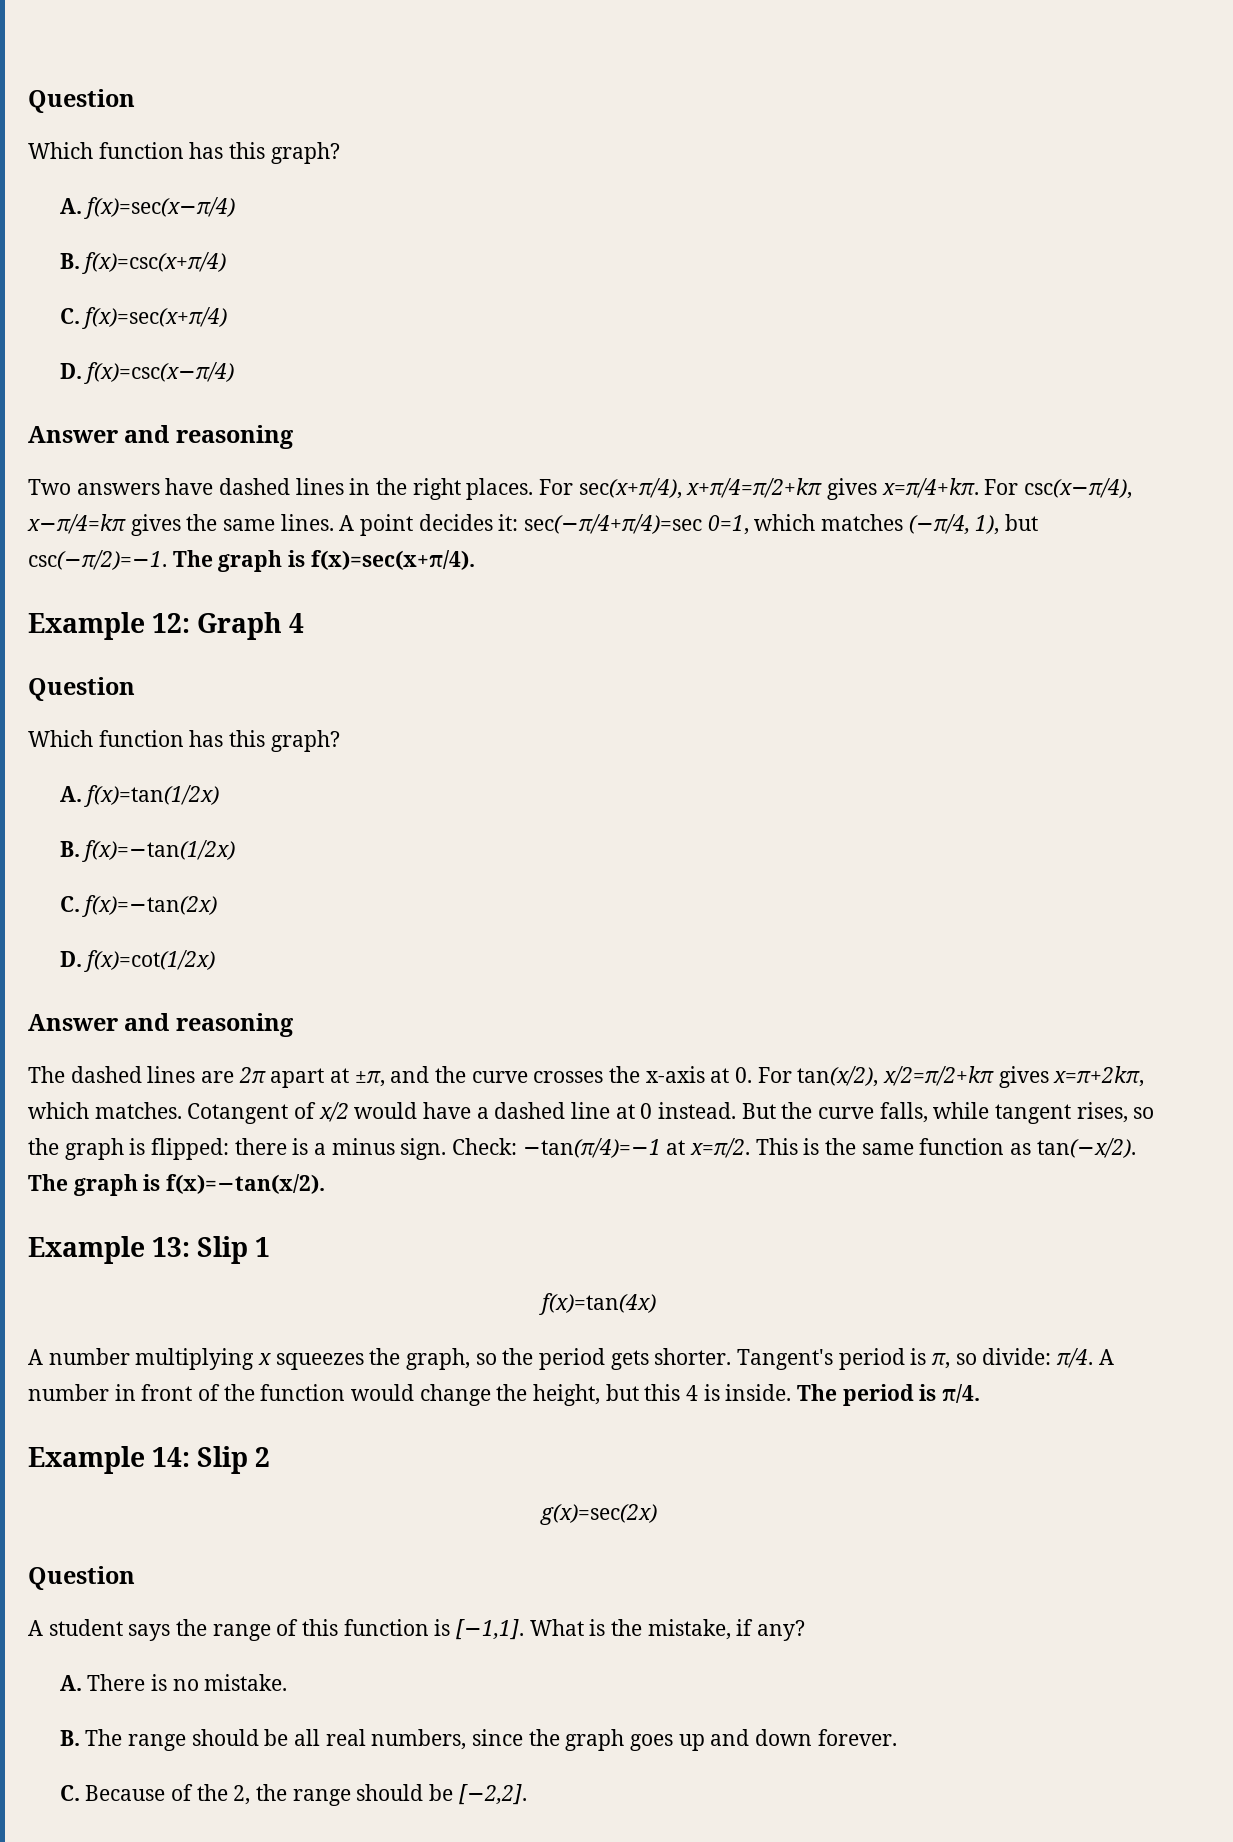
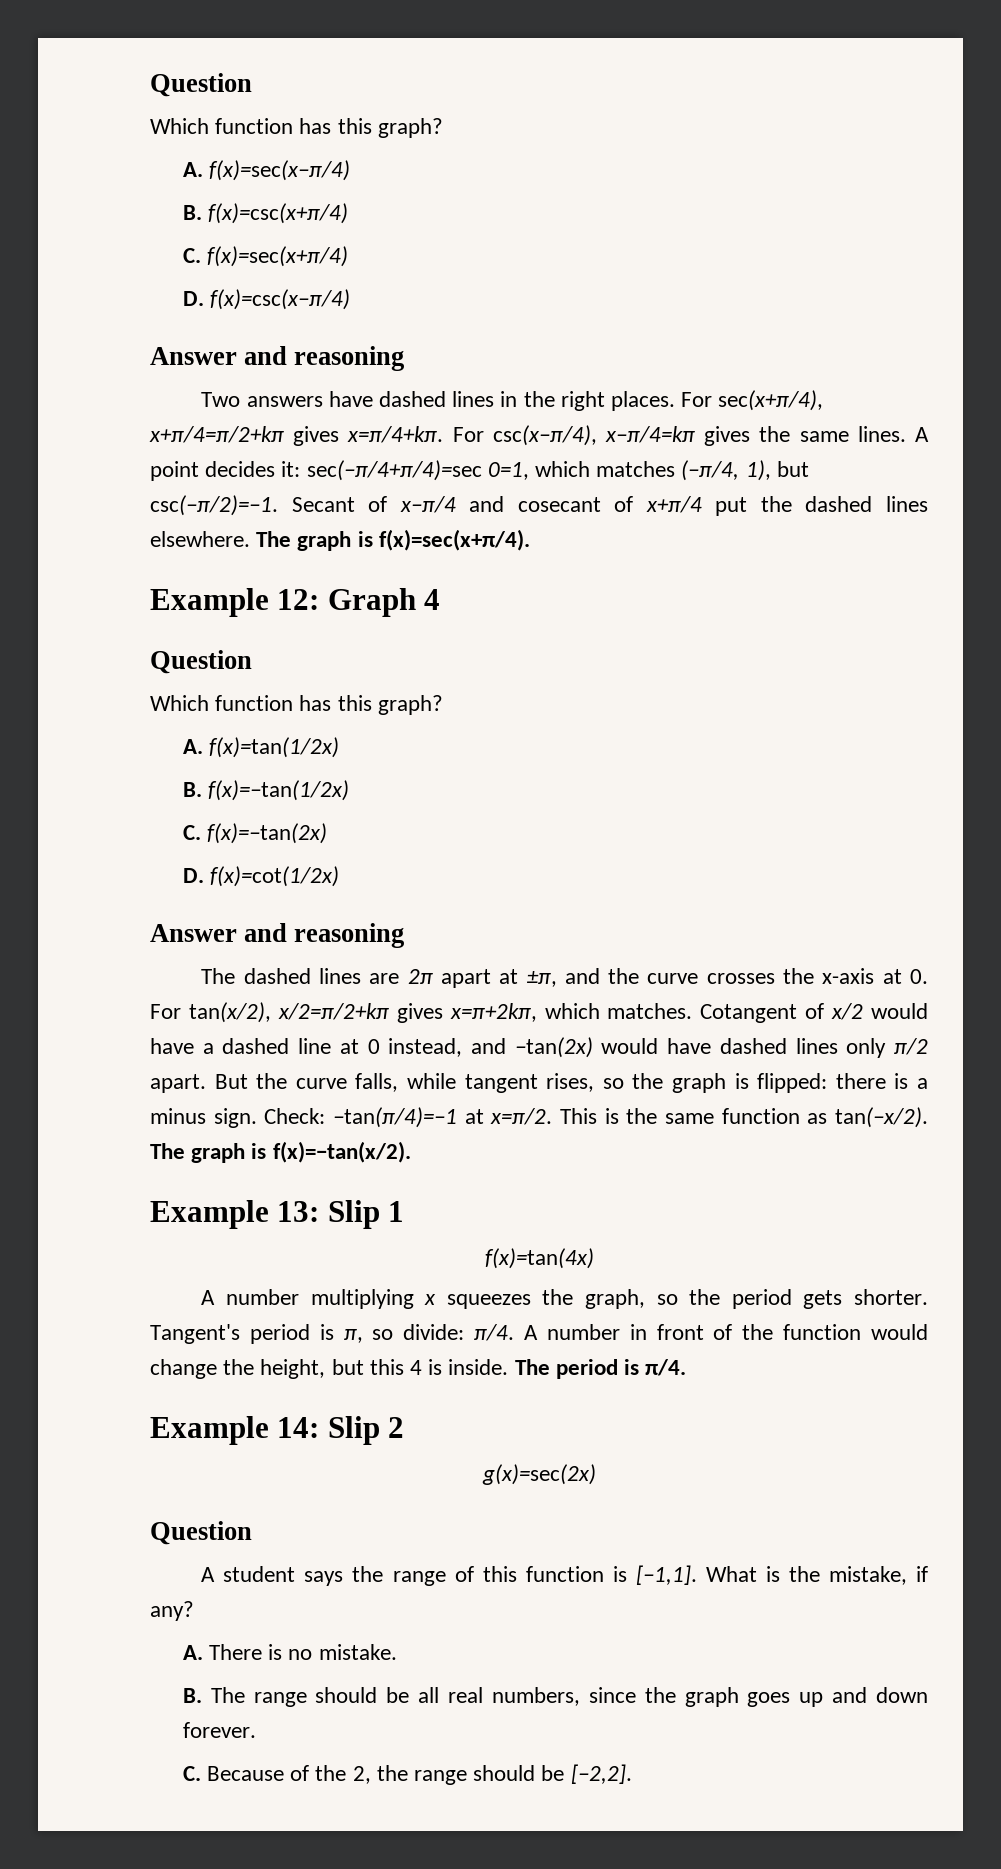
+ Secant of x−π/4 and cosecant of x+π/4 put the dashed lines elsewhere.
- Cotangent of x/2 would have a dashed line at 0 instead.
+ Cotangent of x/2 would have a dashed line at 0 instead, and −tan(2x) would have dashed lines only π/2 apart.

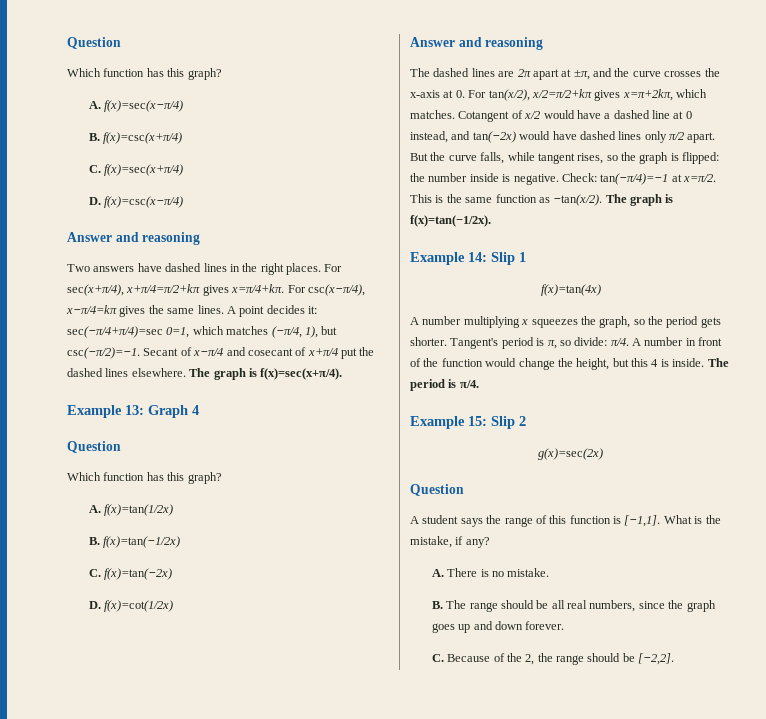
- Example 12: Graph 4
+ Example 13: Graph 4
- B. f(x)=−tan(1/2x)
- C. f(x)=−tan(2x)
+ B. f(x)=tan(−1/2x)
+ C. f(x)=tan(−2x)
- Cotangent of x/2 would have a dashed line at 0 instead, and −tan(2x) would have dashed lines only π/2 apart.
+ Cotangent of x/2 would have a dashed line at 0 instead, and tan(−2x) would have dashed lines only π/2 apart.
- But the curve falls, while tangent rises, so the graph is flipped: there is a minus sign. Check: −tan(π/4)=−1 at x=π/2.
+ But the curve falls, while tangent rises, so the graph is flipped: the number inside is negative. Check: tan(−π/4)=−1 at x=π/2.
- This is the same function as tan(−x/2). The graph is f(x)=−tan(x/2).
- Example 13: Slip 1
+ This is the same function as −tan(x/2). The graph is f(x)=tan(−1/2x).
+ Example 14: Slip 1
- Example 14: Slip 2
+ Example 15: Slip 2

